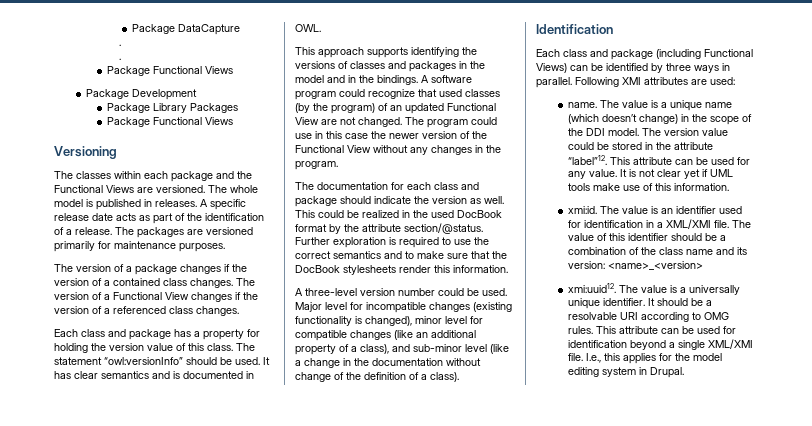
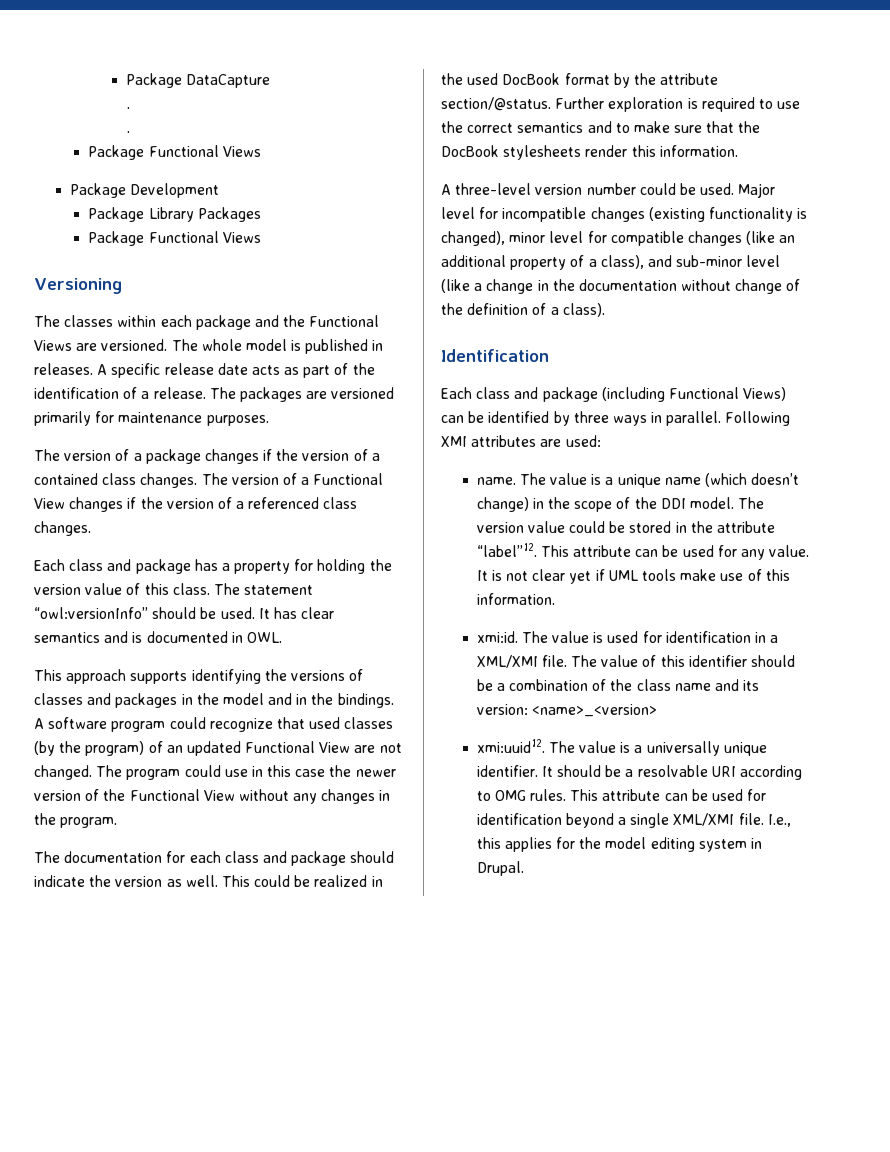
- The value is an identifier used for identification in a XML/XMI file.
+ The value is used for identification in a XML/XMI file.

